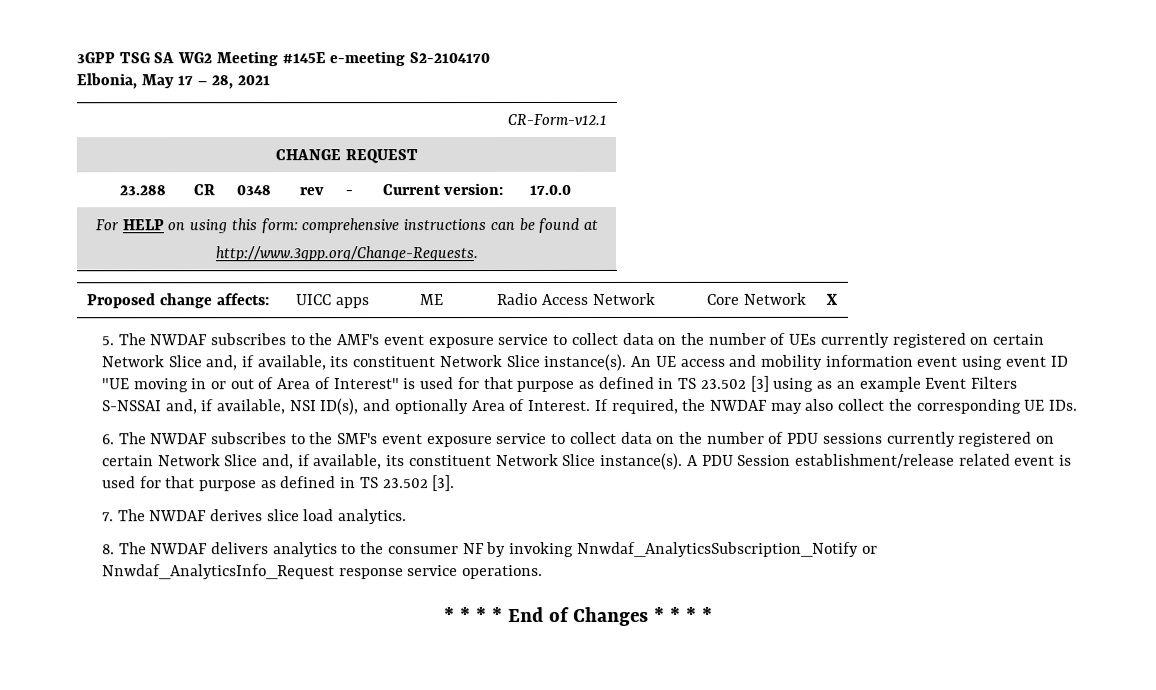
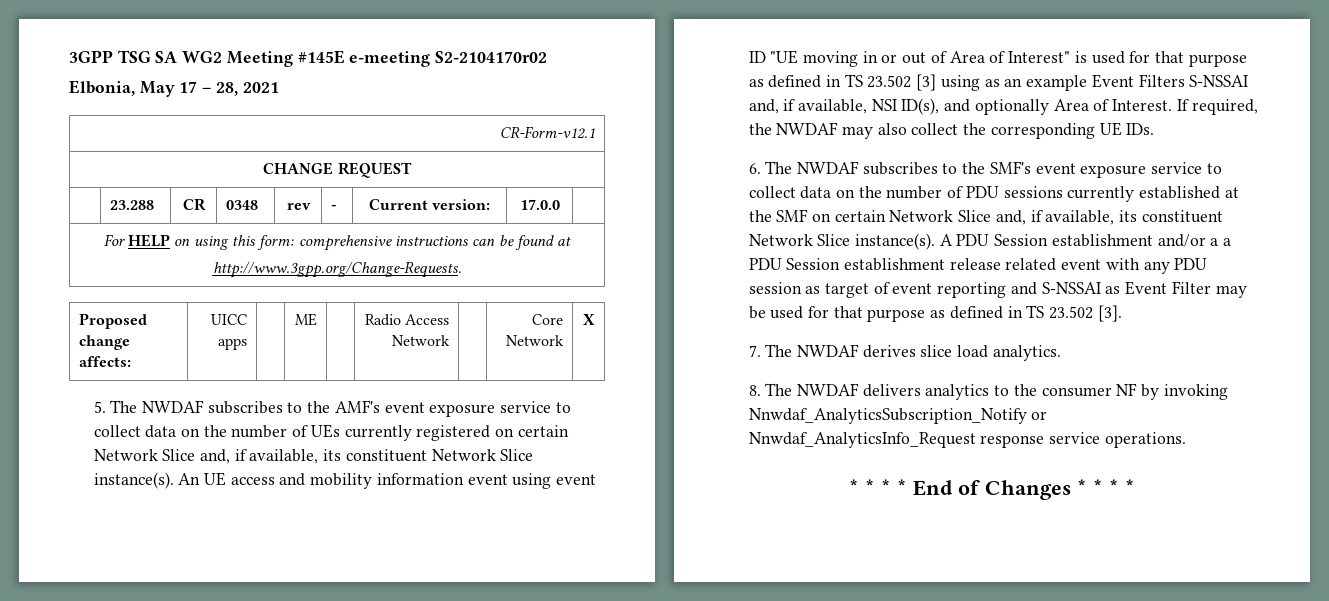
- 3GPP TSG SA WG2 Meeting #145E e-meeting S2-2104170
+ 3GPP TSG SA WG2 Meeting #145E e-meeting S2-2104170r02
- 6. The NWDAF subscribes to the SMF's event exposure service to collect data on the number of PDU sessions currently registered on certain Network Slice and, if available, its constituent Network Slice instance(s).
+ 6. The NWDAF subscribes to the SMF's event exposure service to collect data on the number of PDU sessions currently established at the SMF on certain Network Slice and, if available, its constituent Network Slice instance(s).
- A PDU Session establishment/release related event is used for that purpose as defined in TS 23.502 [3].
+ A PDU Session establishment and/or a a PDU Session establishment release related event with any PDU session as target of event reporting and S-NSSAI as Event Filter may be used for that purpose as defined in TS 23.502 [3].

